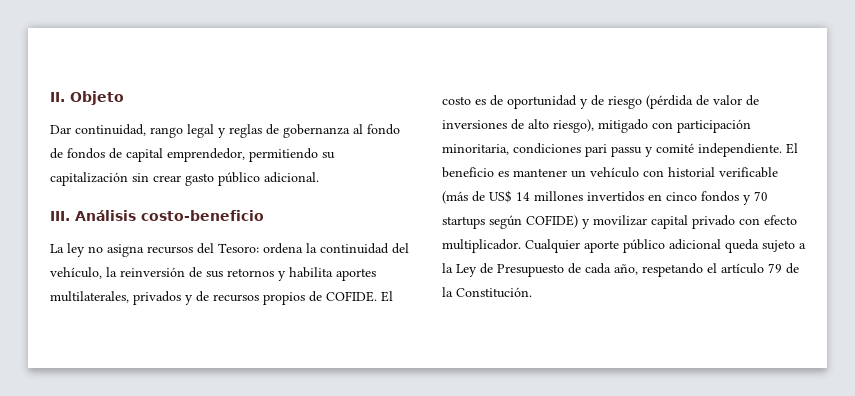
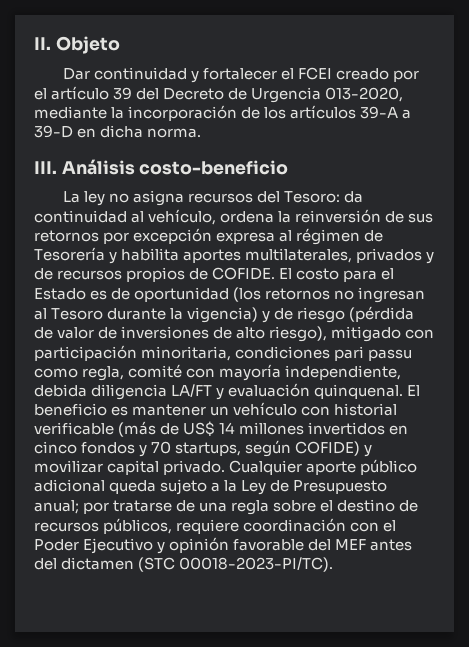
- Dar continuidad, rango legal y reglas de gobernanza al fondo de fondos de capital emprendedor, permitiendo su capitalización sin crear gasto público adicional.
+ Dar continuidad y fortalecer el FCEI creado por el artículo 39 del Decreto de Urgencia 013-2020, mediante la incorporación de los artículos 39-A a 39-D en dicha norma.
- La ley no asigna recursos del Tesoro: ordena la continuidad del vehículo, la reinversión de sus retornos y habilita aportes multilaterales, privados y de recursos propios de COFIDE.
+ La ley no asigna recursos del Tesoro: da continuidad al vehículo, ordena la reinversión de sus retornos por excepción expresa al régimen de Tesorería y habilita aportes multilaterales, privados y de recursos propios de COFIDE.
- El costo es de oportunidad y de riesgo (pérdida de valor de inversiones de alto riesgo), mitigado con participación minoritaria, condiciones pari passu y comité independiente.
+ El costo para el Estado es de oportunidad (los retornos no ingresan al Tesoro durante la vigencia) y de riesgo (pérdida de valor de inversiones de alto riesgo), mitigado con participación minoritaria, condiciones pari passu como regla, comité con mayoría independiente, debida diligencia LA/FT y evaluación quinquenal.
- El beneficio es mantener un vehículo con historial verificable (más de US$ 14 millones invertidos en cinco fondos y 70 startups según COFIDE) y movilizar capital privado con efecto multiplicador.
+ El beneficio es mantener un vehículo con historial verificable (más de US$ 14 millones invertidos en cinco fondos y 70 startups, según COFIDE) y movilizar capital privado.
- Cualquier aporte público adicional queda sujeto a la Ley de Presupuesto de cada año, respetando el artículo 79 de la Constitución.
+ Cualquier aporte público adicional queda sujeto a la Ley de Presupuesto anual; por tratarse de una regla sobre el destino de recursos públicos, requiere coordinación con el Poder Ejecutivo y opinión favorable del MEF antes del dictamen (STC 00018-2023-PI/TC).

